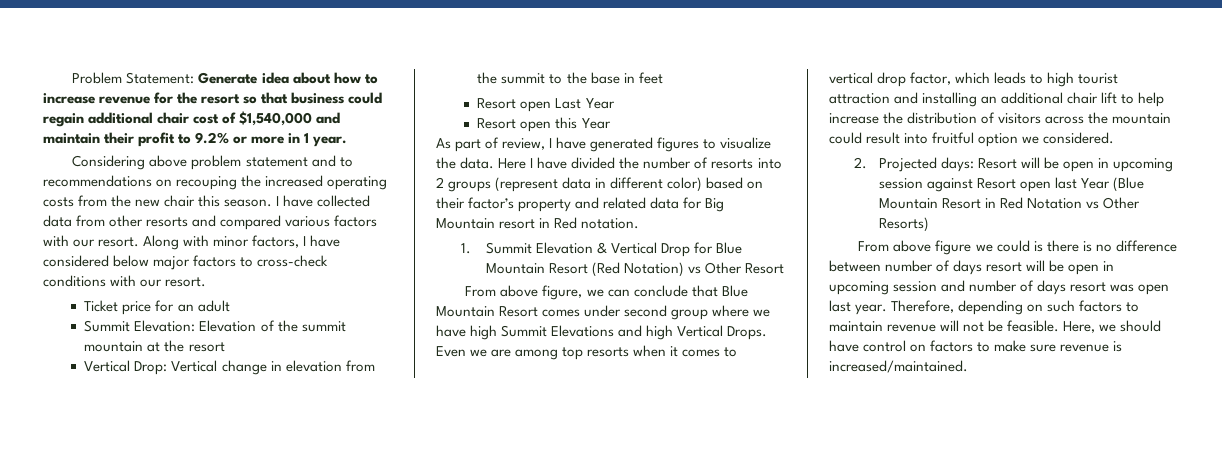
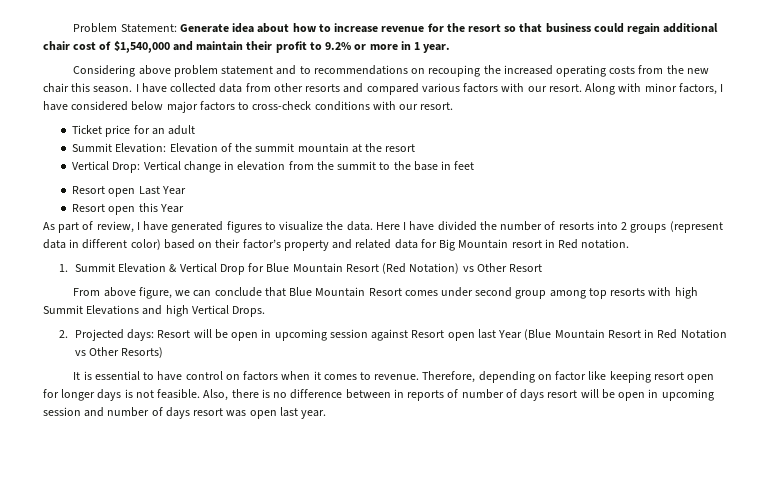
- From above figure, we can conclude that Blue Mountain Resort comes under second group where we have high Summit Elevations and high Vertical Drops. Even we are among top resorts when it comes to vertical drop factor, which leads to high tourist attraction and installing an additional chair lift to help increase the distribution of visitors across the mountain could result into fruitful option we considered.
+ From above figure, we can conclude that Blue Mountain Resort comes under second group among top resorts with high Summit Elevations and high Vertical Drops.
- From above figure we could is there is no difference between number of days resort will be open in upcoming session and number of days resort was open last year. Therefore, depending on such factors to maintain revenue will not be feasible. Here, we should have control on factors to make sure revenue is increased/maintained.
+ It is essential to have control on factors when it comes to revenue. Therefore, depending on factor like keeping resort open for longer days is not feasible. Also, there is no difference between in reports of number of days resort will be open in upcoming session and number of days resort was open last year.

